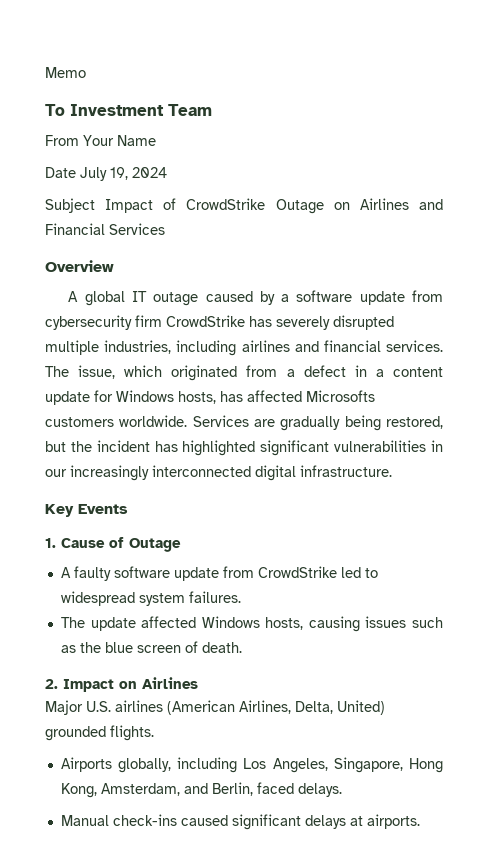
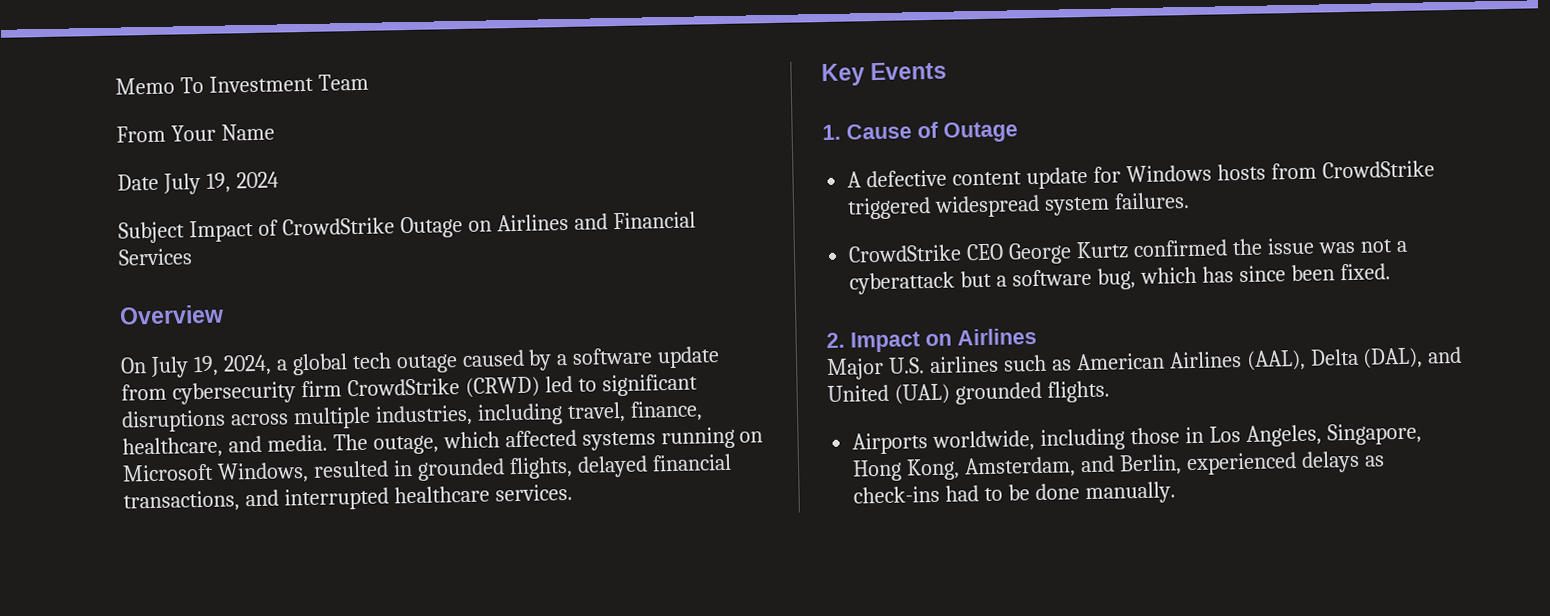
- Memo
- To Investment Team
+ Memo To Investment Team
- A global IT outage caused by a software update from cybersecurity firm CrowdStrike has severely disrupted multiple industries, including airlines and financial services. The issue, which originated from a defect in a content update for Windows hosts, has affected Microsofts customers worldwide. Services are gradually being restored, but the incident has highlighted significant vulnerabilities in our increasingly interconnected digital infrastructure.
+ On July 19, 2024, a global tech outage caused by a software update from cybersecurity firm CrowdStrike (CRWD) led to significant disruptions across multiple industries, including travel, finance, healthcare, and media. The outage, which affected systems running on Microsoft Windows, resulted in grounded flights, delayed financial transactions, and interrupted healthcare services.
- A faulty software update from CrowdStrike led to widespread system failures.
- The update affected Windows hosts, causing issues such as the blue screen of death.
+ A defective content update for Windows hosts from CrowdStrike triggered widespread system failures.
+ CrowdStrike CEO George Kurtz confirmed the issue was not a cyberattack but a software bug, which has since been fixed.
- Major U.S. airlines (American Airlines, Delta, United) grounded flights.
+ Major U.S. airlines such as American Airlines (AAL), Delta (DAL), and United (UAL) grounded flights.
- Airports globally, including Los Angeles, Singapore, Hong Kong, Amsterdam, and Berlin, faced delays.
- Manual check-ins caused significant delays at airports.
+ Airports worldwide, including those in Los Angeles, Singapore, Hong Kong, Amsterdam, and Berlin, experienced delays as check-ins had to be done manually.

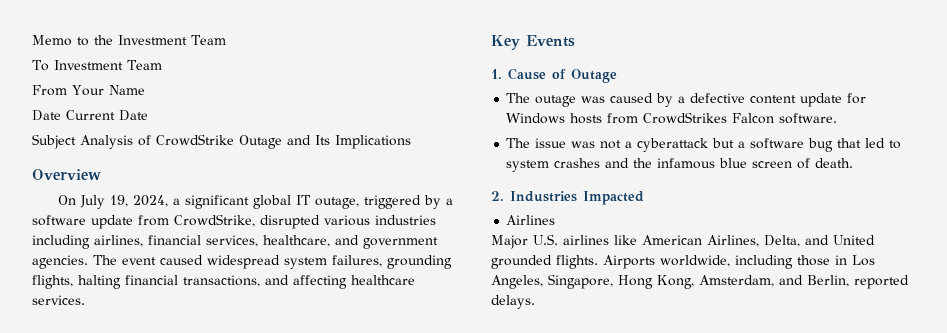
- Memo To Investment Team
+ Memo to the Investment Team
+ To Investment Team
- Date July 19, 2024
+ Date Current Date
- Subject Impact of CrowdStrike Outage on Airlines and Financial Services
+ Subject Analysis of CrowdStrike Outage and Its Implications
- On July 19, 2024, a global tech outage caused by a software update from cybersecurity firm CrowdStrike (CRWD) led to significant disruptions across multiple industries, including travel, finance, healthcare, and media. The outage, which affected systems running on Microsoft Windows, resulted in grounded flights, delayed financial transactions, and interrupted healthcare services.
+ On July 19, 2024, a significant global IT outage, triggered by a software update from CrowdStrike, disrupted various industries including airlines, financial services, healthcare, and government agencies. The event caused widespread system failures, grounding flights, halting financial transactions, and affecting healthcare services.
- A defective content update for Windows hosts from CrowdStrike triggered widespread system failures.
- CrowdStrike CEO George Kurtz confirmed the issue was not a cyberattack but a software bug, which has since been fixed.
+ The outage was caused by a defective content update for Windows hosts from CrowdStrikes Falcon software.
+ The issue was not a cyberattack but a software bug that led to system crashes and the infamous blue screen of death.
- 2. Impact on Airlines
+ 2. Industries Impacted
+ Airlines
- Major U.S. airlines such as American Airlines (AAL), Delta (DAL), and United (UAL) grounded flights.
- Airports worldwide, including those in Los Angeles, Singapore, Hong Kong, Amsterdam, and Berlin, experienced delays as check-ins had to be done manually.
+ Major U.S. airlines like American Airlines, Delta, and United grounded flights. Airports worldwide, including those in Los Angeles, Singapore, Hong Kong, Amsterdam, and Berlin, reported delays.

